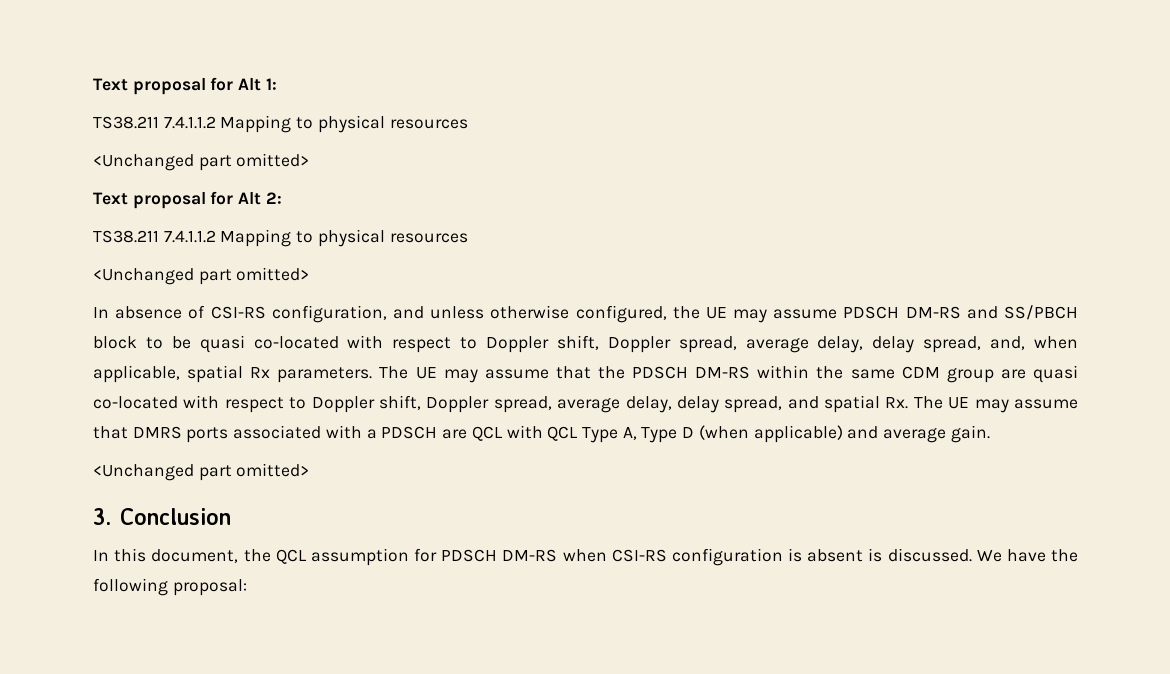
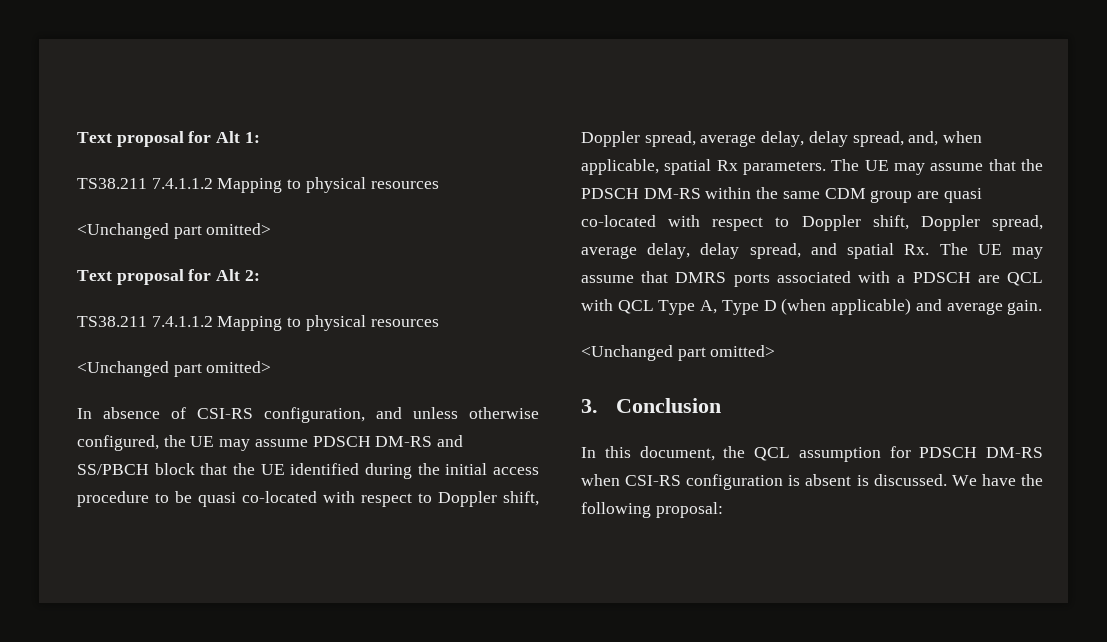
- In absence of CSI-RS configuration, and unless otherwise configured, the UE may assume PDSCH DM-RS and SS/PBCH block to be quasi co-located with respect to Doppler shift, Doppler spread, average delay, delay spread, and, when applicable, spatial Rx parameters.
+ In absence of CSI-RS configuration, and unless otherwise configured, the UE may assume PDSCH DM-RS and SS/PBCH block that the UE identified during the initial access procedure to be quasi co-located with respect to Doppler shift, Doppler spread, average delay, delay spread, and, when applicable, spatial Rx parameters.

